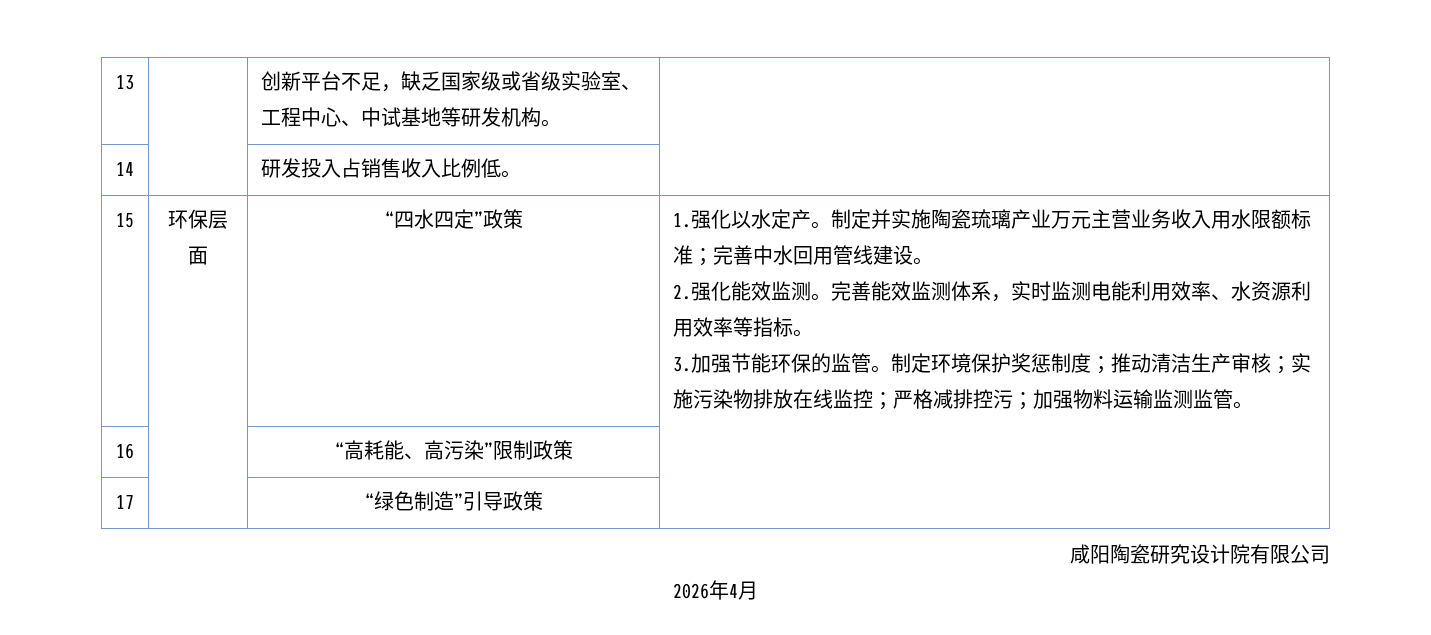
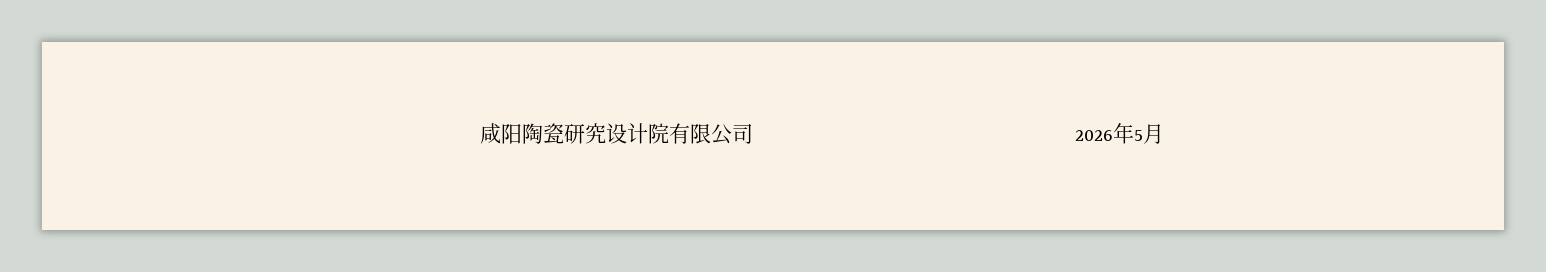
- 13 | | 创新平台不足，缺乏国家级或省级实验室、工程中心、中试基地等研发机构。 |
- 14 | | 研发投入占销售收入比例低。 |
- 15 | 环保层面 | “四水四定”政策 | 1.强化以水定产。制定并实施陶瓷琉璃产业万元主营业务收入用水限额标准；完善中水回用管线建设。
- 2.强化能效监测。完善能效监测体系，实时监测电能利用效率、水资源利用效率等指标。
- 3.加强节能环保的监管。制定环境保护奖惩制度；推动清洁生产审核；实施污染物排放在线监控；严格减排控污；加强物料运输监测监管。
- 16 | | “高耗能、高污染”限制政策 |
- 17 | | “绿色制造”引导政策 |
- 2026年4月
+ 2026年5月

